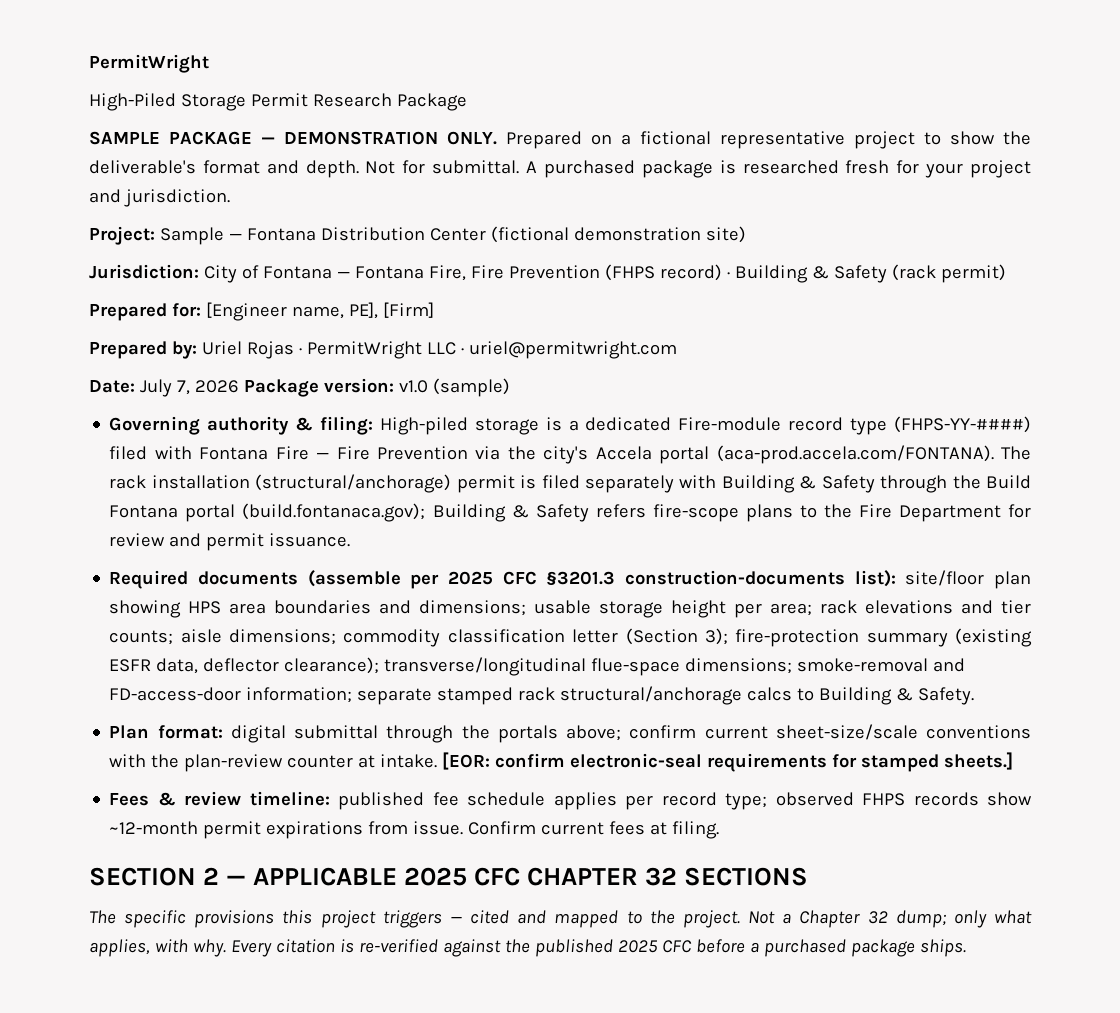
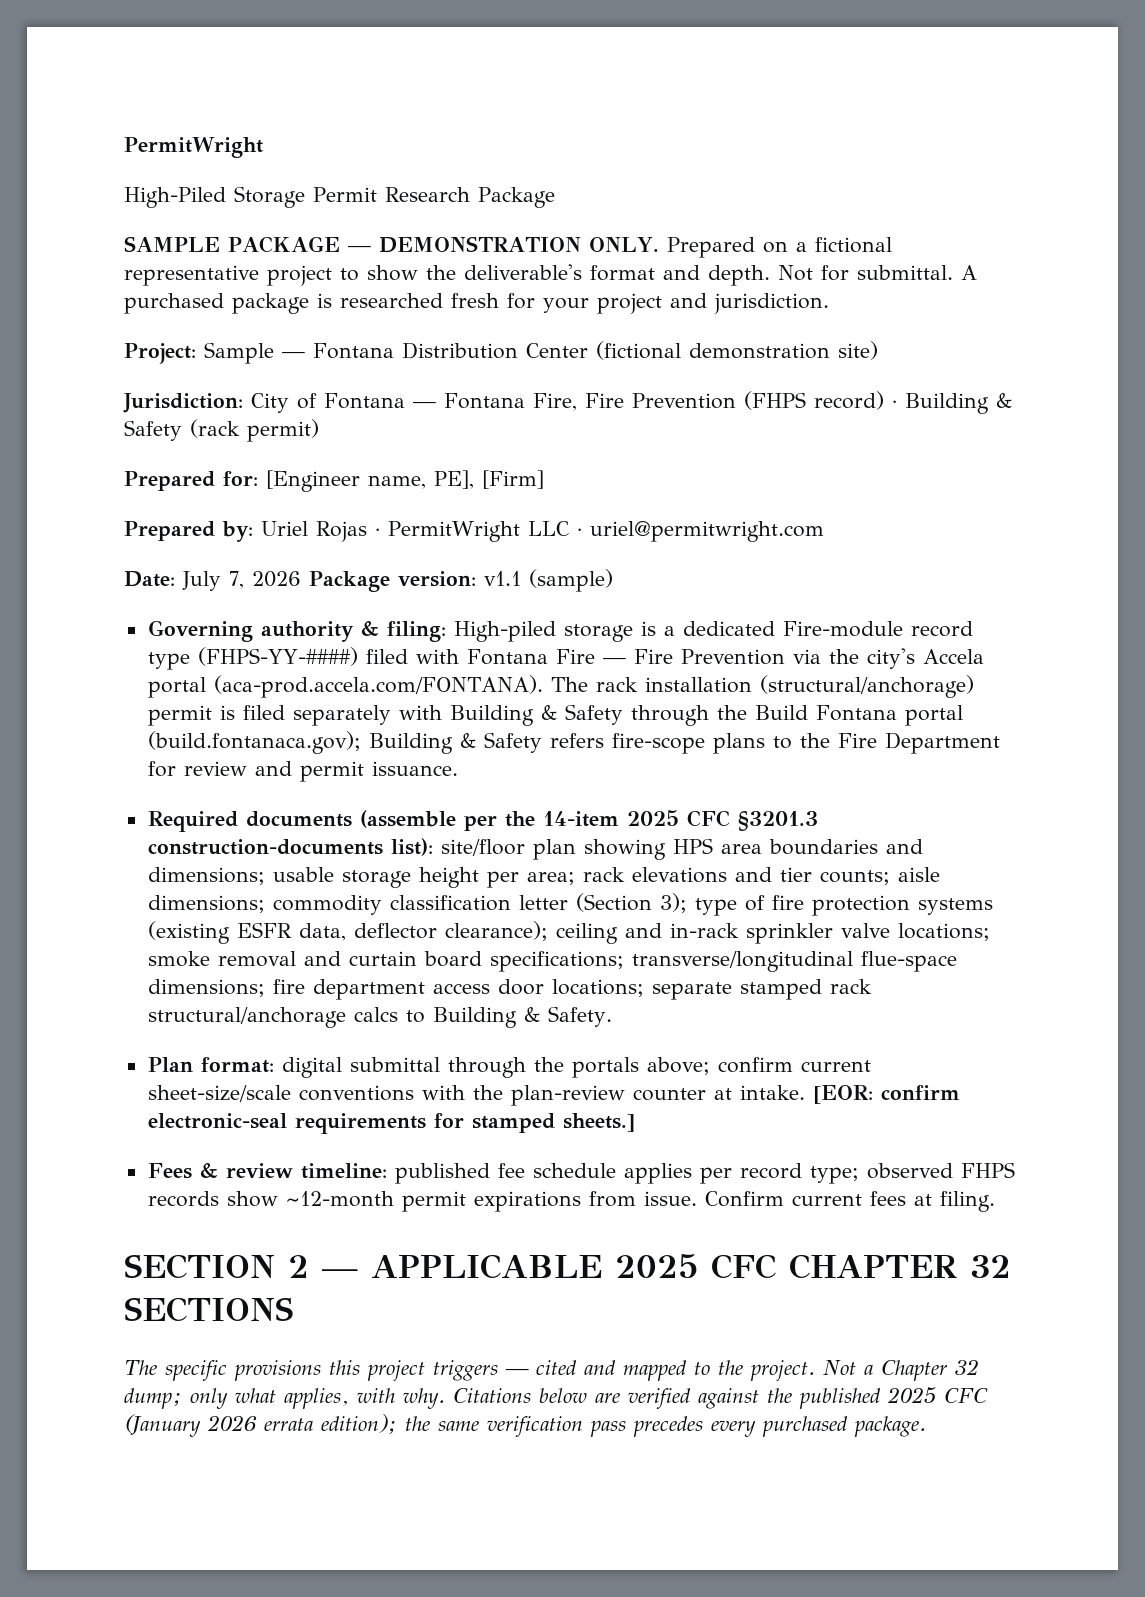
- Date: July 7, 2026 Package version: v1.0 (sample)
+ Date: July 7, 2026 Package version: v1.1 (sample)
- Required documents (assemble per 2025 CFC §3201.3 construction-documents list): site/floor plan showing HPS area boundaries and dimensions; usable storage height per area; rack elevations and tier counts; aisle dimensions; commodity classification letter (Section 3); fire-protection summary (existing ESFR data, deflector clearance); transverse/longitudinal flue-space dimensions; smoke-removal and FD-access-door information; separate stamped rack structural/anchorage calcs to Building & Safety.
+ Required documents (assemble per the 14-item 2025 CFC §3201.3 construction-documents list): site/floor plan showing HPS area boundaries and dimensions; usable storage height per area; rack elevations and tier counts; aisle dimensions; commodity classification letter (Section 3); type of fire protection systems (existing ESFR data, deflector clearance); ceiling and in-rack sprinkler valve locations; smoke removal and curtain board specifications; transverse/longitudinal flue-space dimensions; fire department access door locations; separate stamped rack structural/anchorage calcs to Building & Safety.
- Every citation is re-verified against the published 2025 CFC before a purchased package ships.
+ Citations below are verified against the published 2025 CFC (January 2026 errata edition); the same verification pass precedes every purchased package.

